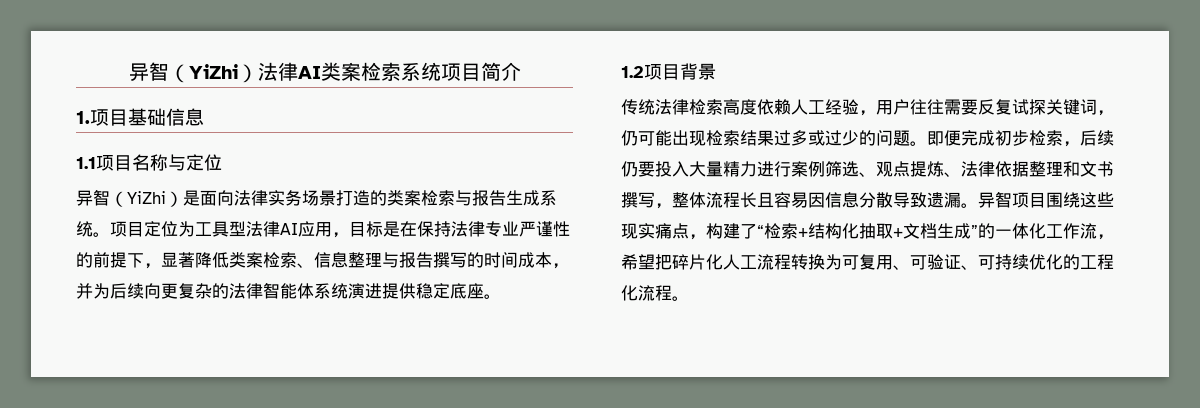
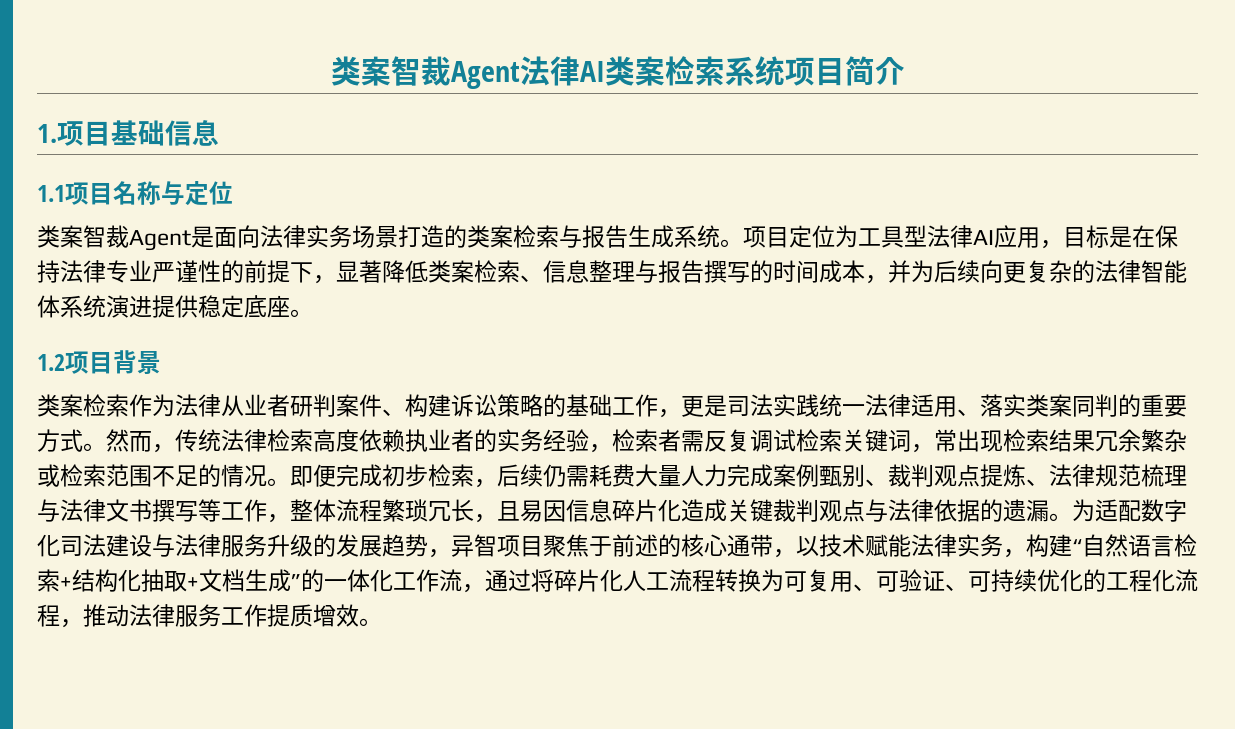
- 异智（YiZhi）法律AI类案检索系统项目简介
+ 类案智裁Agent法律AI类案检索系统项目简介
- 异智（YiZhi）是面向法律实务场景打造的类案检索与报告生成系统。
+ 类案智裁Agent是面向法律实务场景打造的类案检索与报告生成系统。
- 传统法律检索高度依赖人工经验，用户往往需要反复试探关键词，仍可能出现检索结果过多或过少的问题。
+ 类案检索作为法律从业者研判案件、构建诉讼策略的基础工作，更是司法实践统一法律适用、落实类案同判的重要方式。然而，传统法律检索高度依赖执业者的实务经验，检索者需反复调试检索关键词，常出现检索结果冗余繁杂或检索范围不足的情况。
- 即便完成初步检索，后续仍要投入大量精力进行案例筛选、观点提炼、法律依据整理和文书撰写，整体流程长且容易因信息分散导致遗漏。异智项目围绕这些现实痛点，构建了“检索+结构化抽取+文档生成”的一体化工作流，希望把碎片化人工流程转换为可复用、可验证、可持续优化的工程化流程。
+ 即便完成初步检索，后续仍需耗费大量人力完成案例甄别、裁判观点提炼、法律规范梳理与法律文书撰写等工作，整体流程繁琐冗长，且易因信息碎片化造成关键裁判观点与法律依据的遗漏。为适配数字化司法建设与法律服务升级的发展趋势，异智项目聚焦于前述的核心通带，以技术赋能法律实务，构建“自然语言检索+结构化抽取+文档生成”的一体化工作流，通过将碎片化人工流程转换为可复用、可验证、可持续优化的工程化流程，推动法律服务工作提质增效。

